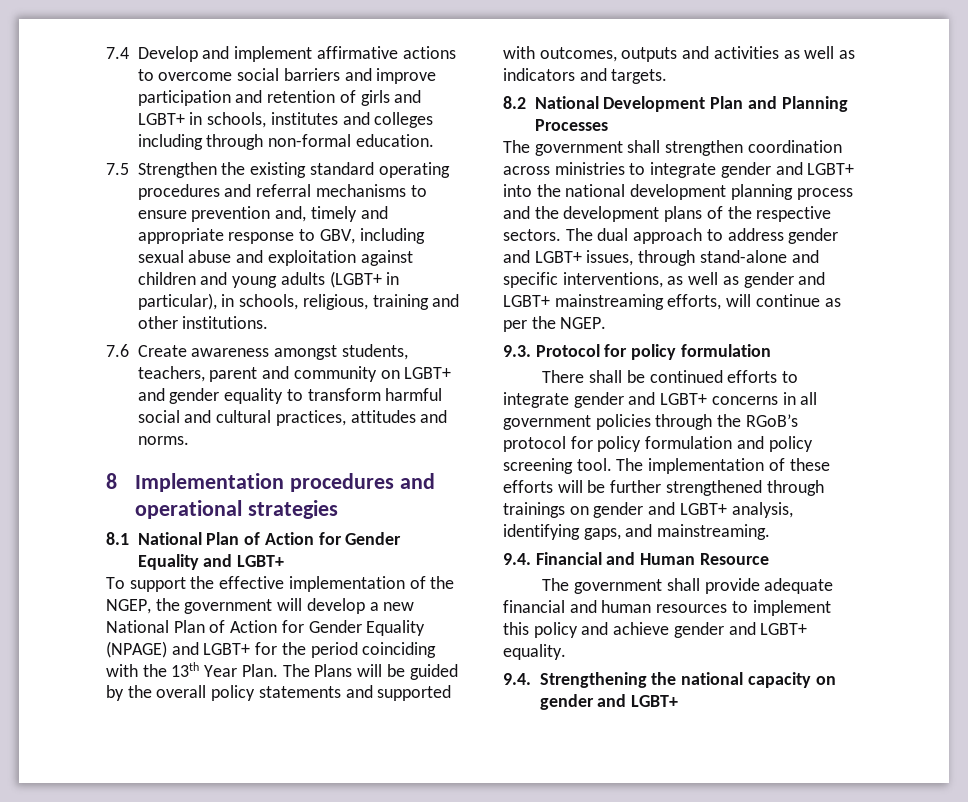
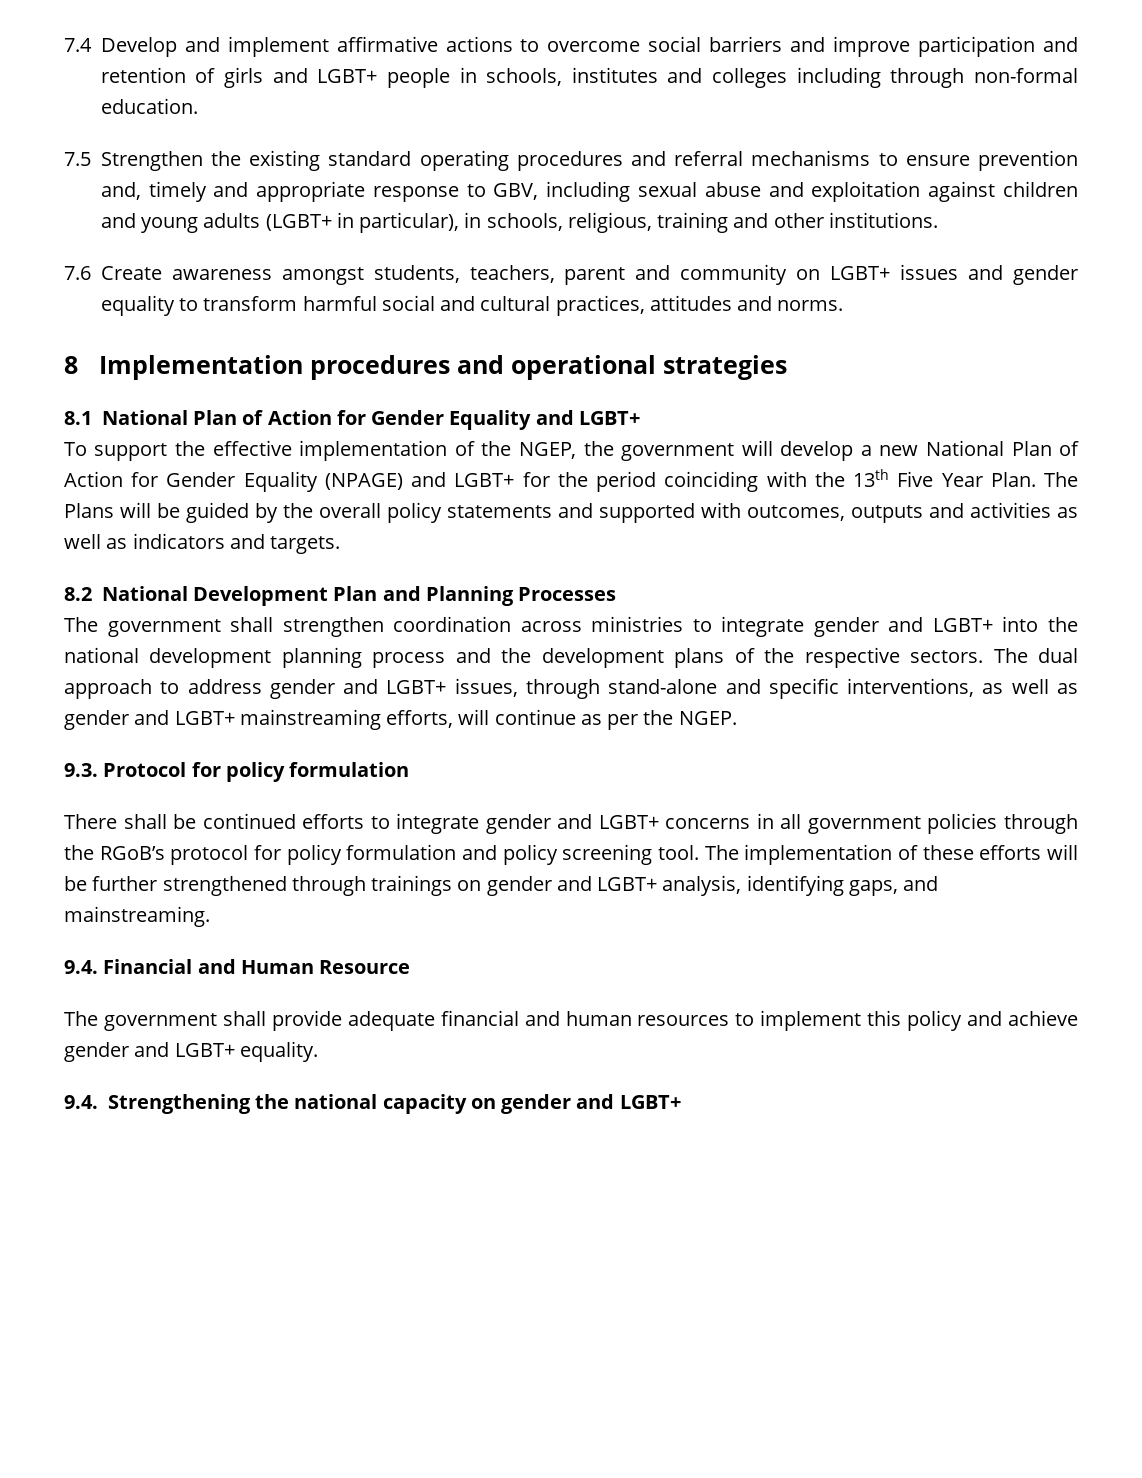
- 7.4 Develop and implement affirmative actions to overcome social barriers and improve participation and retention of girls and LGBT+ in schools, institutes and colleges including through non-formal education.
+ 7.4 Develop and implement affirmative actions to overcome social barriers and improve participation and retention of girls and LGBT+ people in schools, institutes and colleges including through non-formal education.
- 7.6 Create awareness amongst students, teachers, parent and community on LGBT+ and gender equality to transform harmful social and cultural practices, attitudes and norms.
+ 7.6 Create awareness amongst students, teachers, parent and community on LGBT+ issues and gender equality to transform harmful social and cultural practices, attitudes and norms.
- To support the effective implementation of the NGEP, the government will develop a new National Plan of Action for Gender Equality (NPAGE) and LGBT+ for the period coinciding with the 13th Year Plan.
+ To support the effective implementation of the NGEP, the government will develop a new National Plan of Action for Gender Equality (NPAGE) and LGBT+ for the period coinciding with the 13th Five Year Plan.

